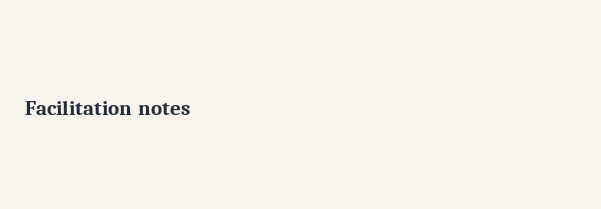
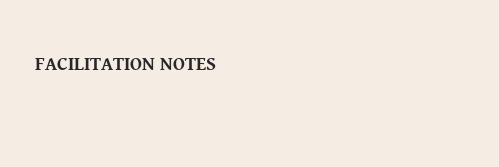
- Facilitation notes
+ FACILITATION NOTES

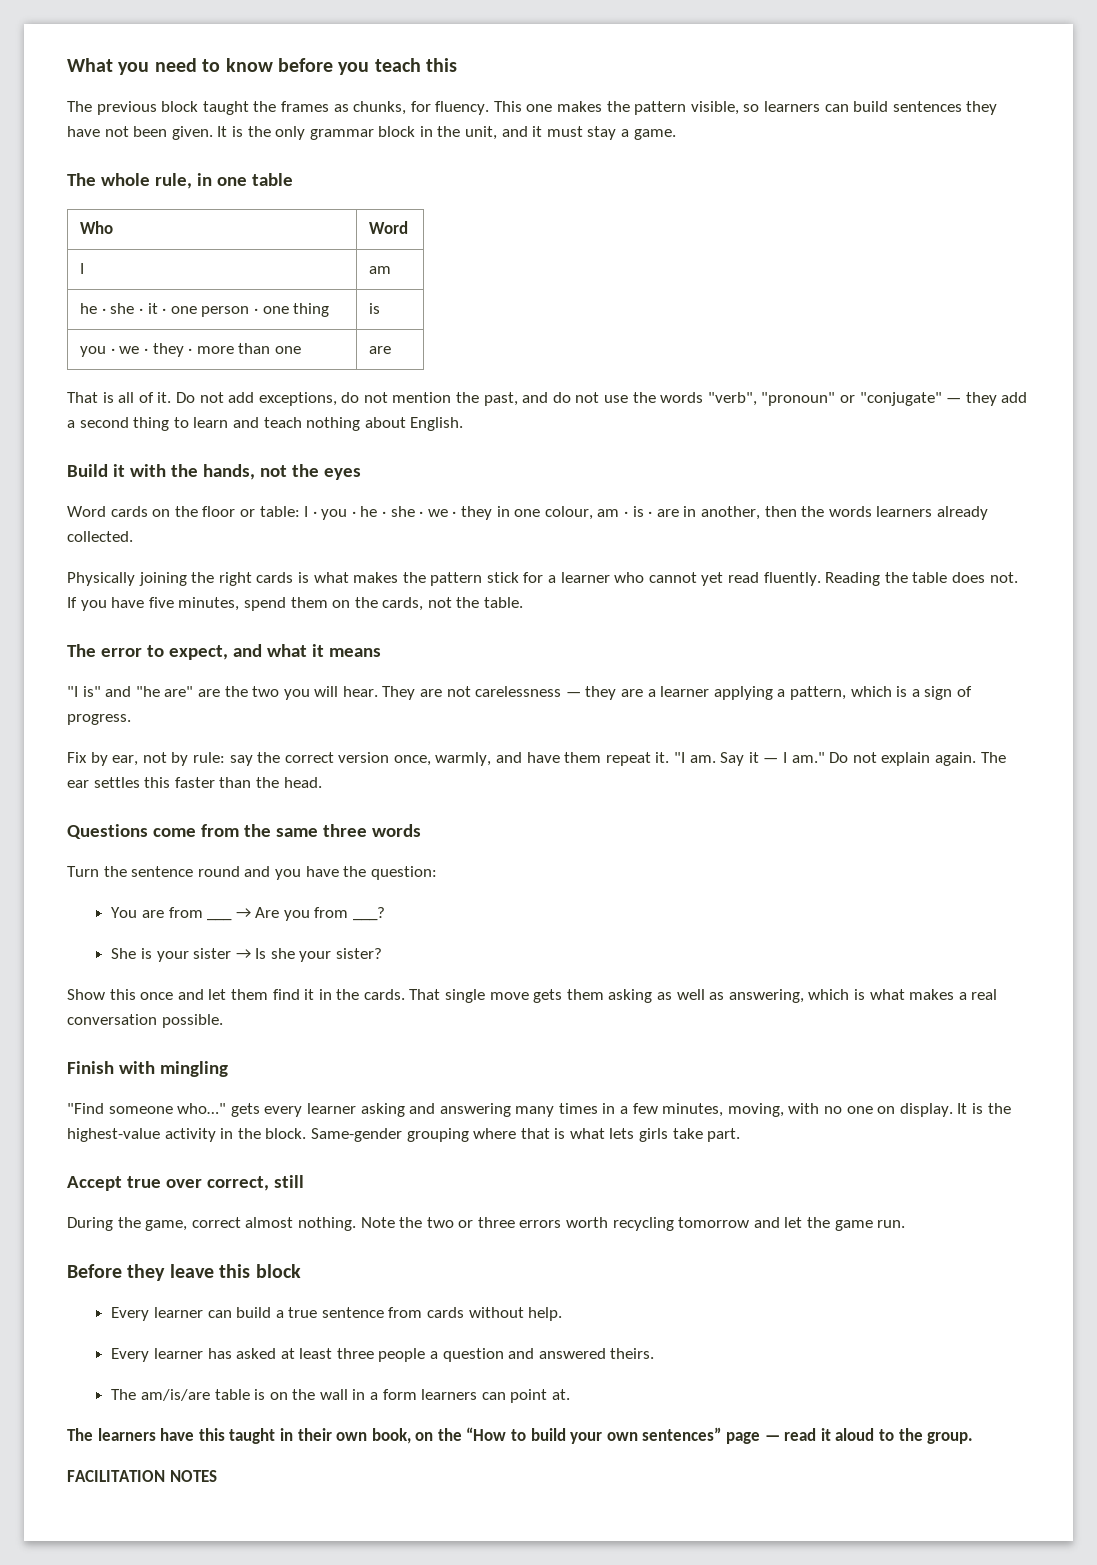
+ What you need to know before you teach this
+ The previous block taught the frames as chunks, for fluency. This one makes the pattern visible, so learners can build sentences they have not been given. It is the only grammar block in the unit, and it must stay a game.
+ The whole rule, in one table
+ Who | Word
+ I | am
+ he · she · it · one person · one thing | is
+ you · we · they · more than one | are
+ That is all of it. Do not add exceptions, do not mention the past, and do not use the words "verb", "pronoun" or "conjugate" — they add a second thing to learn and teach nothing about English.
+ Build it with the hands, not the eyes
+ Word cards on the floor or table: I · you · he · she · we · they in one colour, am · is · are in another, then the words learners already collected.
+ Physically joining the right cards is what makes the pattern stick for a learner who cannot yet read fluently. Reading the table does not. If you have five minutes, spend them on the cards, not the table.
+ The error to expect, and what it means
+ "I is" and "he are" are the two you will hear. They are not carelessness — they are a learner applying a pattern, which is a sign of progress.
+ Fix by ear, not by rule: say the correct version once, warmly, and have them repeat it. "I am. Say it — I am." Do not explain again. The ear settles this faster than the head.
+ Questions come from the same three words
+ Turn the sentence round and you have the question:
+ You are from ___ → Are you from ___?
+ She is your sister → Is she your sister?
+ Show this once and let them find it in the cards. That single move gets them asking as well as answering, which is what makes a real conversation possible.
+ Finish with mingling
+ "Find someone who…" gets every learner asking and answering many times in a few minutes, moving, with no one on display. It is the highest-value activity in the block. Same-gender grouping where that is what lets girls take part.
+ Accept true over correct, still
+ During the game, correct almost nothing. Note the two or three errors worth recycling tomorrow and let the game run.
+ Before they leave this block
+ Every learner can build a true sentence from cards without help.
+ Every learner has asked at least three people a question and answered theirs.
+ The am/is/are table is on the wall in a form learners can point at.
+ The learners have this taught in their own book, on the “How to build your own sentences” page — read it aloud to the group.

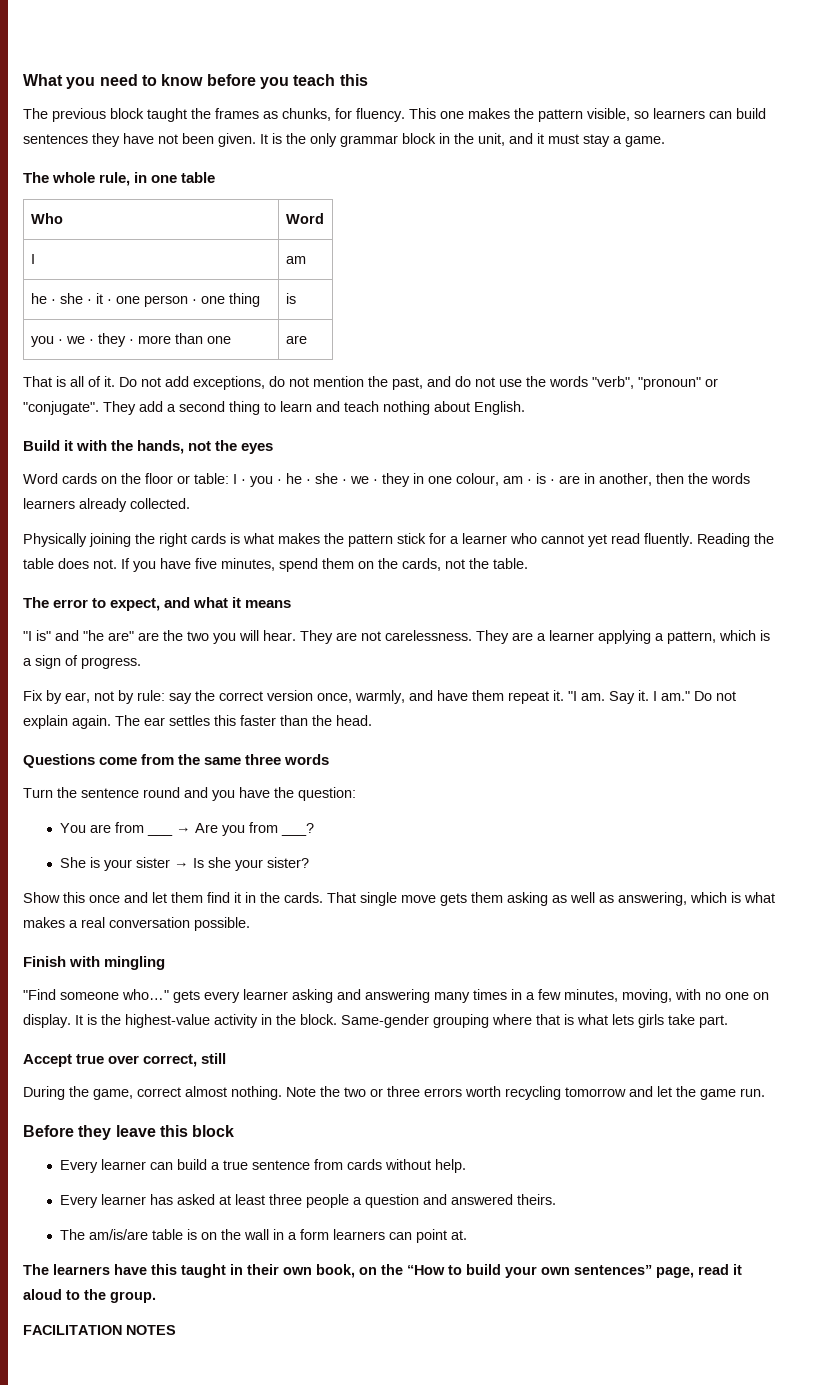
- Do not add exceptions, do not mention the past, and do not use the words "verb", "pronoun" or "conjugate" — they add a second thing to learn and teach nothing about English.
+ Do not add exceptions, do not mention the past, and do not use the words "verb", "pronoun" or "conjugate". They add a second thing to learn and teach nothing about English.
- They are not carelessness — they are a learner applying a pattern, which is a sign of progress.
+ They are not carelessness. They are a learner applying a pattern, which is a sign of progress.
- Say it — I am."
+ Say it. I am."
- The learners have this taught in their own book, on the “How to build your own sentences” page — read it aloud to the group.
+ The learners have this taught in their own book, on the “How to build your own sentences” page, read it aloud to the group.

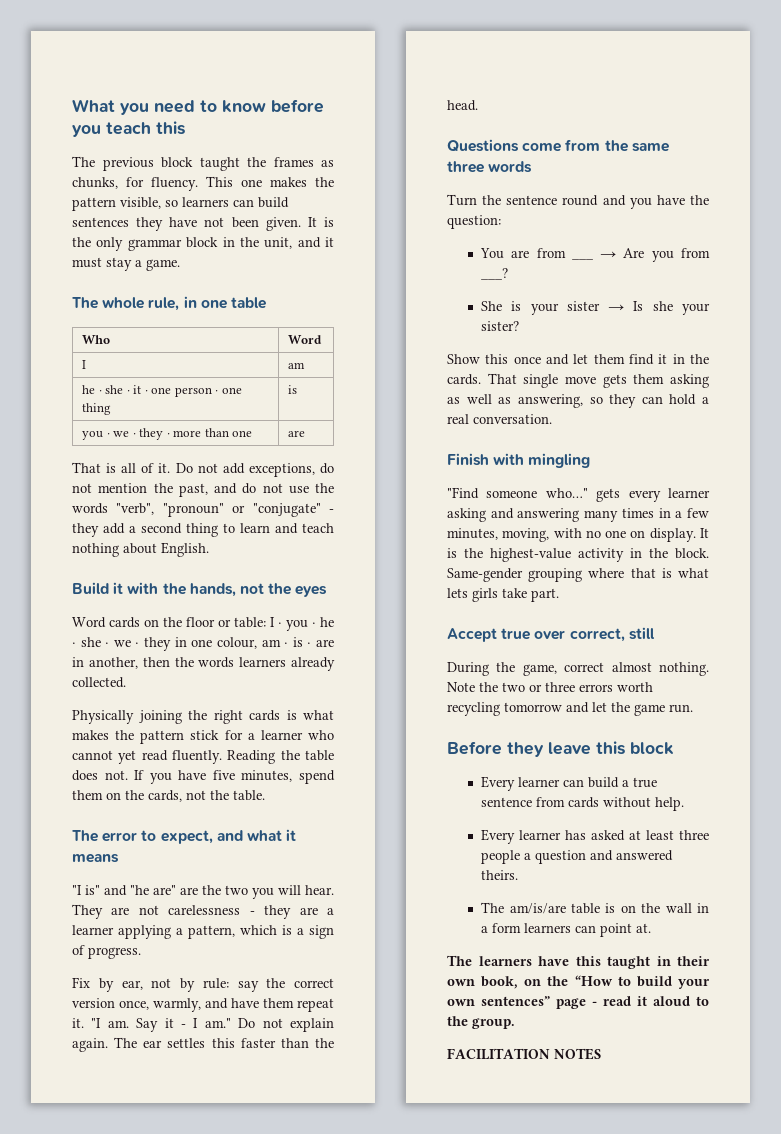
- Do not add exceptions, do not mention the past, and do not use the words "verb", "pronoun" or "conjugate". They add a second thing to learn and teach nothing about English.
+ Do not add exceptions, do not mention the past, and do not use the words "verb", "pronoun" or "conjugate" - they add a second thing to learn and teach nothing about English.
- They are not carelessness. They are a learner applying a pattern, which is a sign of progress.
+ They are not carelessness - they are a learner applying a pattern, which is a sign of progress.
- Say it. I am."
+ Say it - I am."
- That single move gets them asking as well as answering, which is what makes a real conversation possible.
+ That single move gets them asking as well as answering, so they can hold a real conversation.
- The learners have this taught in their own book, on the “How to build your own sentences” page, read it aloud to the group.
+ The learners have this taught in their own book, on the “How to build your own sentences” page - read it aloud to the group.

